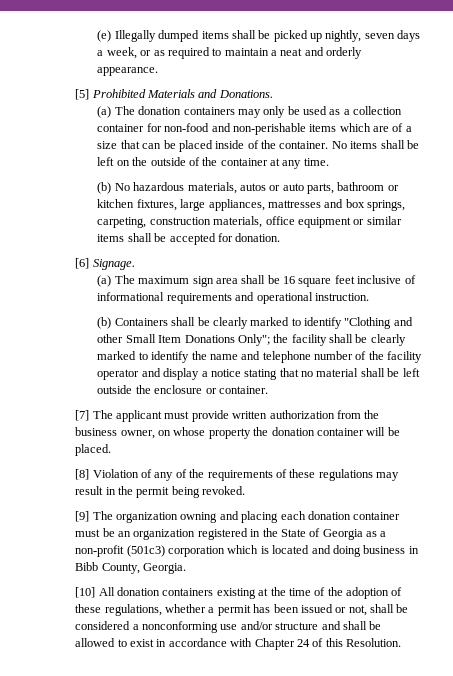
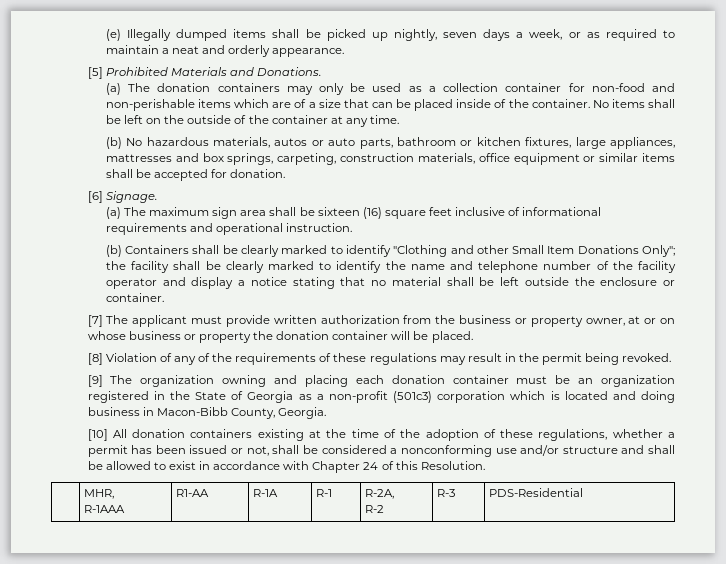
- (a) The maximum sign area shall be 16 square feet inclusive of informational requirements and operational instruction.
+ (a) The maximum sign area shall be sixteen (16) square feet inclusive of informational requirements and operational instruction.
- [7] The applicant must provide written authorization from the business owner, on whose property the donation container will be placed.
+ [7] The applicant must provide written authorization from the business or property owner, at or on whose business or property the donation container will be placed.
- [9] The organization owning and placing each donation container must be an organization registered in the State of Georgia as a non-profit (501c3) corporation which is located and doing business in Bibb County, Georgia.
+ [9] The organization owning and placing each donation container must be an organization registered in the State of Georgia as a non-profit (501c3) corporation which is located and doing business in Macon-Bibb County, Georgia.
+ | MHR,
+ R-1AAA | R1-AA | R-1A | R-1 | R-2A,
+ R-2 | R-3 | PDS-Residential

